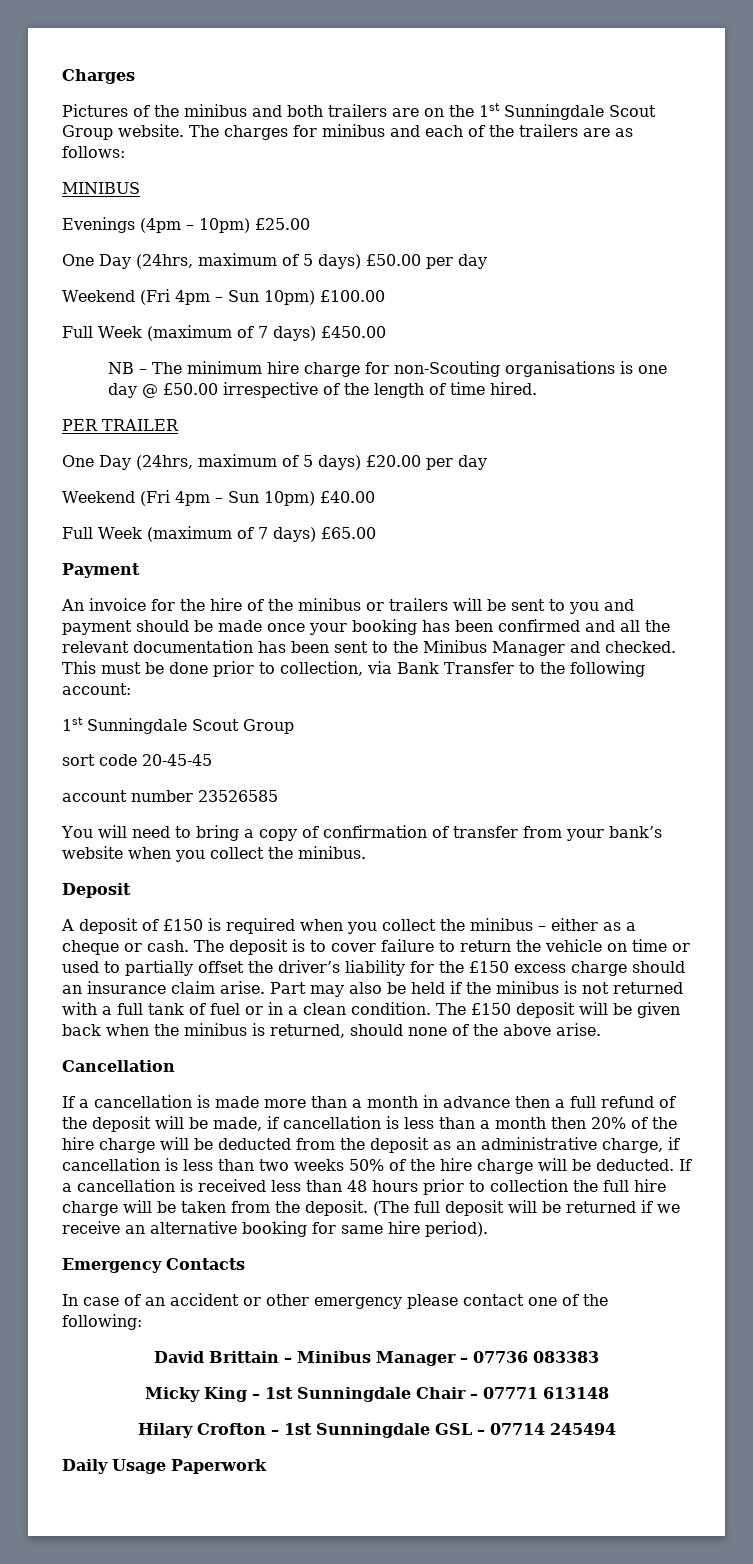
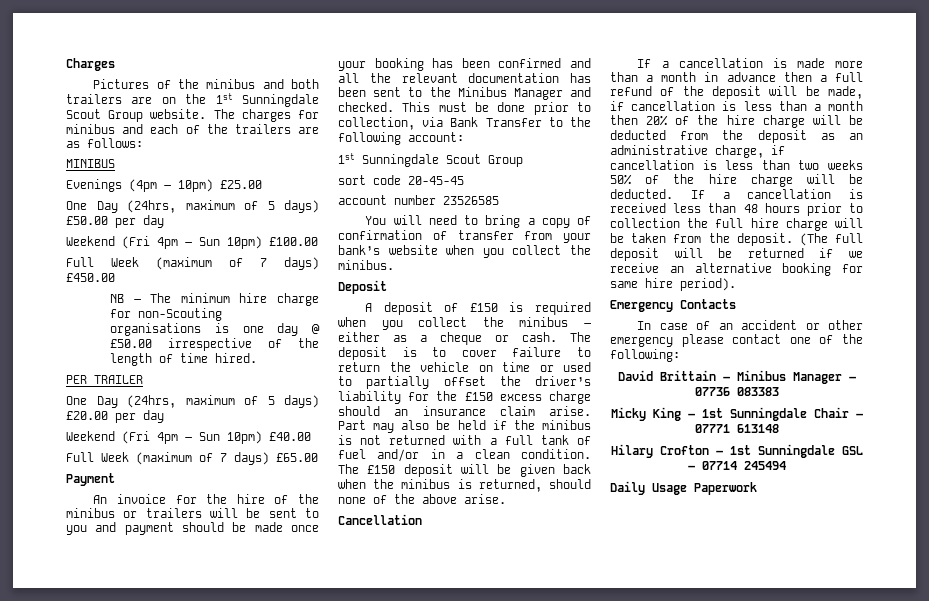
- Part may also be held if the minibus is not returned with a full tank of fuel or in a clean condition.
+ Part may also be held if the minibus is not returned with a full tank of fuel and/or in a clean condition.

